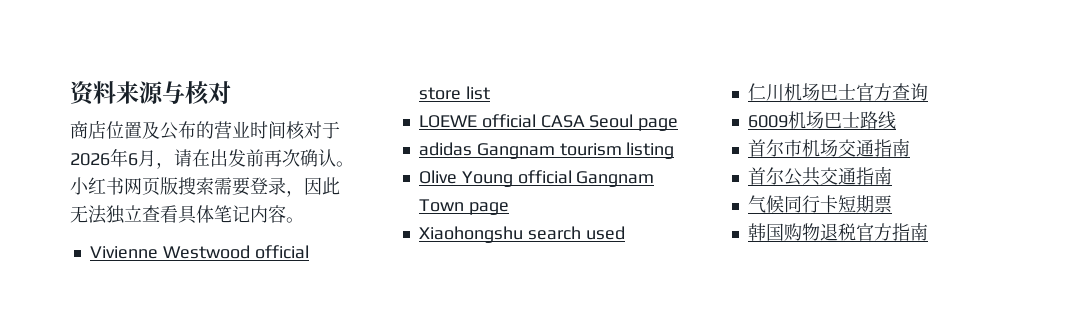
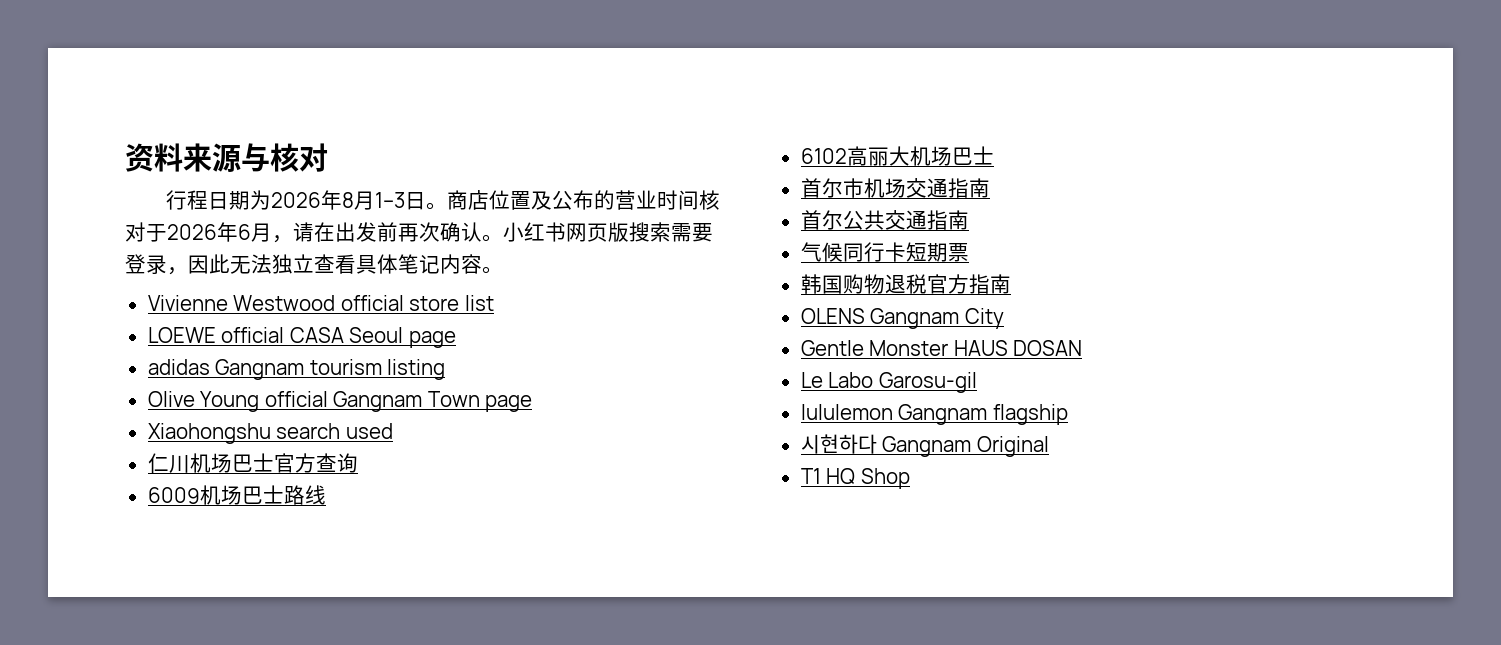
+ 行程日期为2026年8月1–3日。
+ 6102高丽大机场巴士
+ OLENS Gangnam City
+ Gentle Monster HAUS DOSAN
+ Le Labo Garosu-gil
+ lululemon Gangnam flagship
+ 시현하다 Gangnam Original
+ T1 HQ Shop

